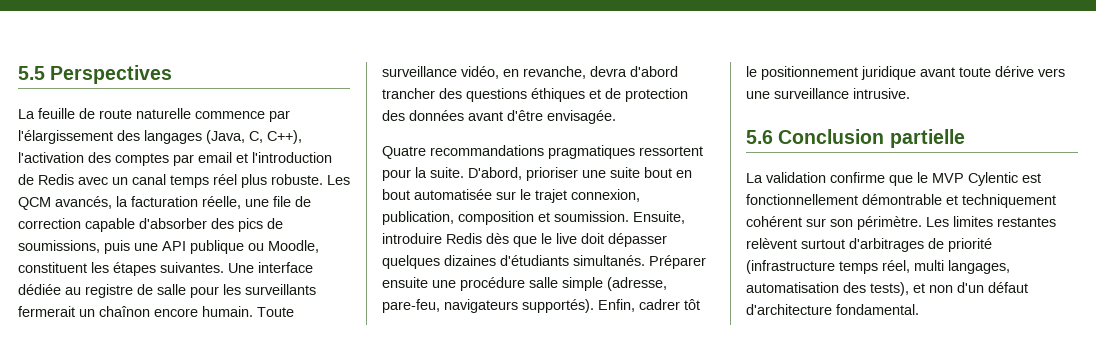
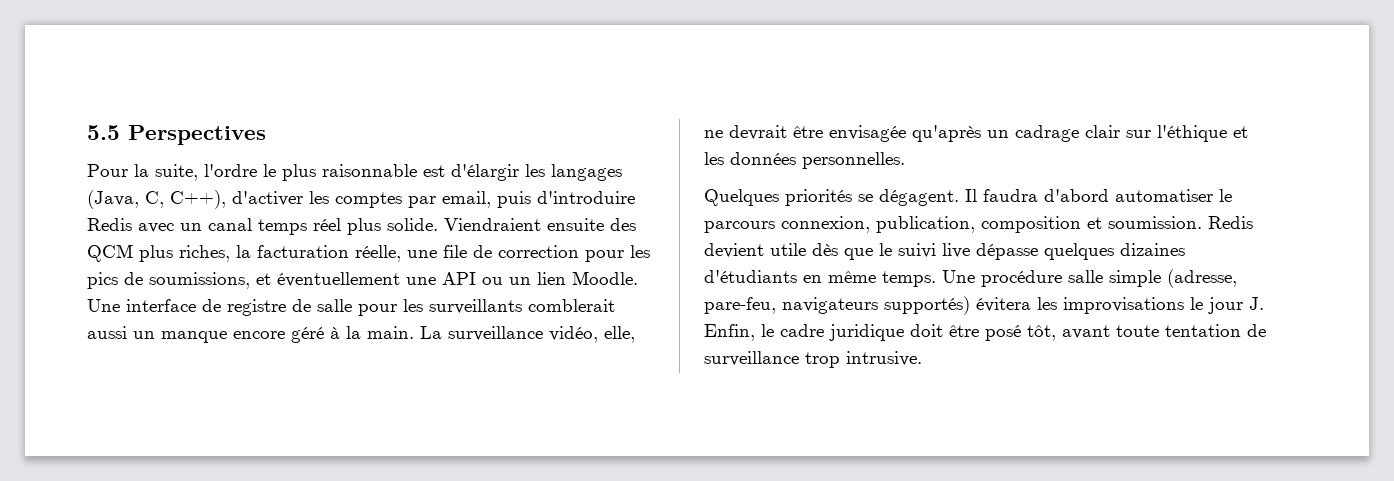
- La feuille de route naturelle commence par l'élargissement des langages (Java, C, C++), l'activation des comptes par email et l'introduction de Redis avec un canal temps réel plus robuste. Les QCM avancés, la facturation réelle, une file de correction capable d'absorber des pics de soumissions, puis une API publique ou Moodle, constituent les étapes suivantes. Une interface dédiée au registre de salle pour les surveillants fermerait un chaînon encore humain. Toute surveillance vidéo, en revanche, devra d'abord trancher des questions éthiques et de protection des données avant d'être envisagée.
- Quatre recommandations pragmatiques ressortent pour la suite. D'abord, prioriser une suite bout en bout automatisée sur le trajet connexion, publication, composition et soumission.
+ Pour la suite, l'ordre le plus raisonnable est d'élargir les langages (Java, C, C++), d'activer les comptes par email, puis d'introduire Redis avec un canal temps réel plus solide. Viendraient ensuite des QCM plus riches, la facturation réelle, une file de correction pour les pics de soumissions, et éventuellement une API ou un lien Moodle. Une interface de registre de salle pour les surveillants comblerait aussi un manque encore géré à la main. La surveillance vidéo, elle, ne devrait être envisagée qu'après un cadrage clair sur l'éthique et les données personnelles.
+ Quelques priorités se dégagent. Il faudra d'abord automatiser le parcours connexion, publication, composition et soumission.
- Ensuite, introduire Redis dès que le live doit dépasser quelques dizaines d'étudiants simultanés. Préparer ensuite une procédure salle simple (adresse, pare-feu, navigateurs supportés). Enfin, cadrer tôt le positionnement juridique avant toute dérive vers une surveillance intrusive.
- 5.6 Conclusion partielle
- La validation confirme que le MVP Cylentic est fonctionnellement démontrable et techniquement cohérent sur son périmètre. Les limites restantes relèvent surtout d'arbitrages de priorité (infrastructure temps réel, multi langages, automatisation des tests), et non d'un défaut d'architecture fondamental.
+ Redis devient utile dès que le suivi live dépasse quelques dizaines d'étudiants en même temps. Une procédure salle simple (adresse, pare-feu, navigateurs supportés) évitera les improvisations le jour J. Enfin, le cadre juridique doit être posé tôt, avant toute tentation de surveillance trop intrusive.

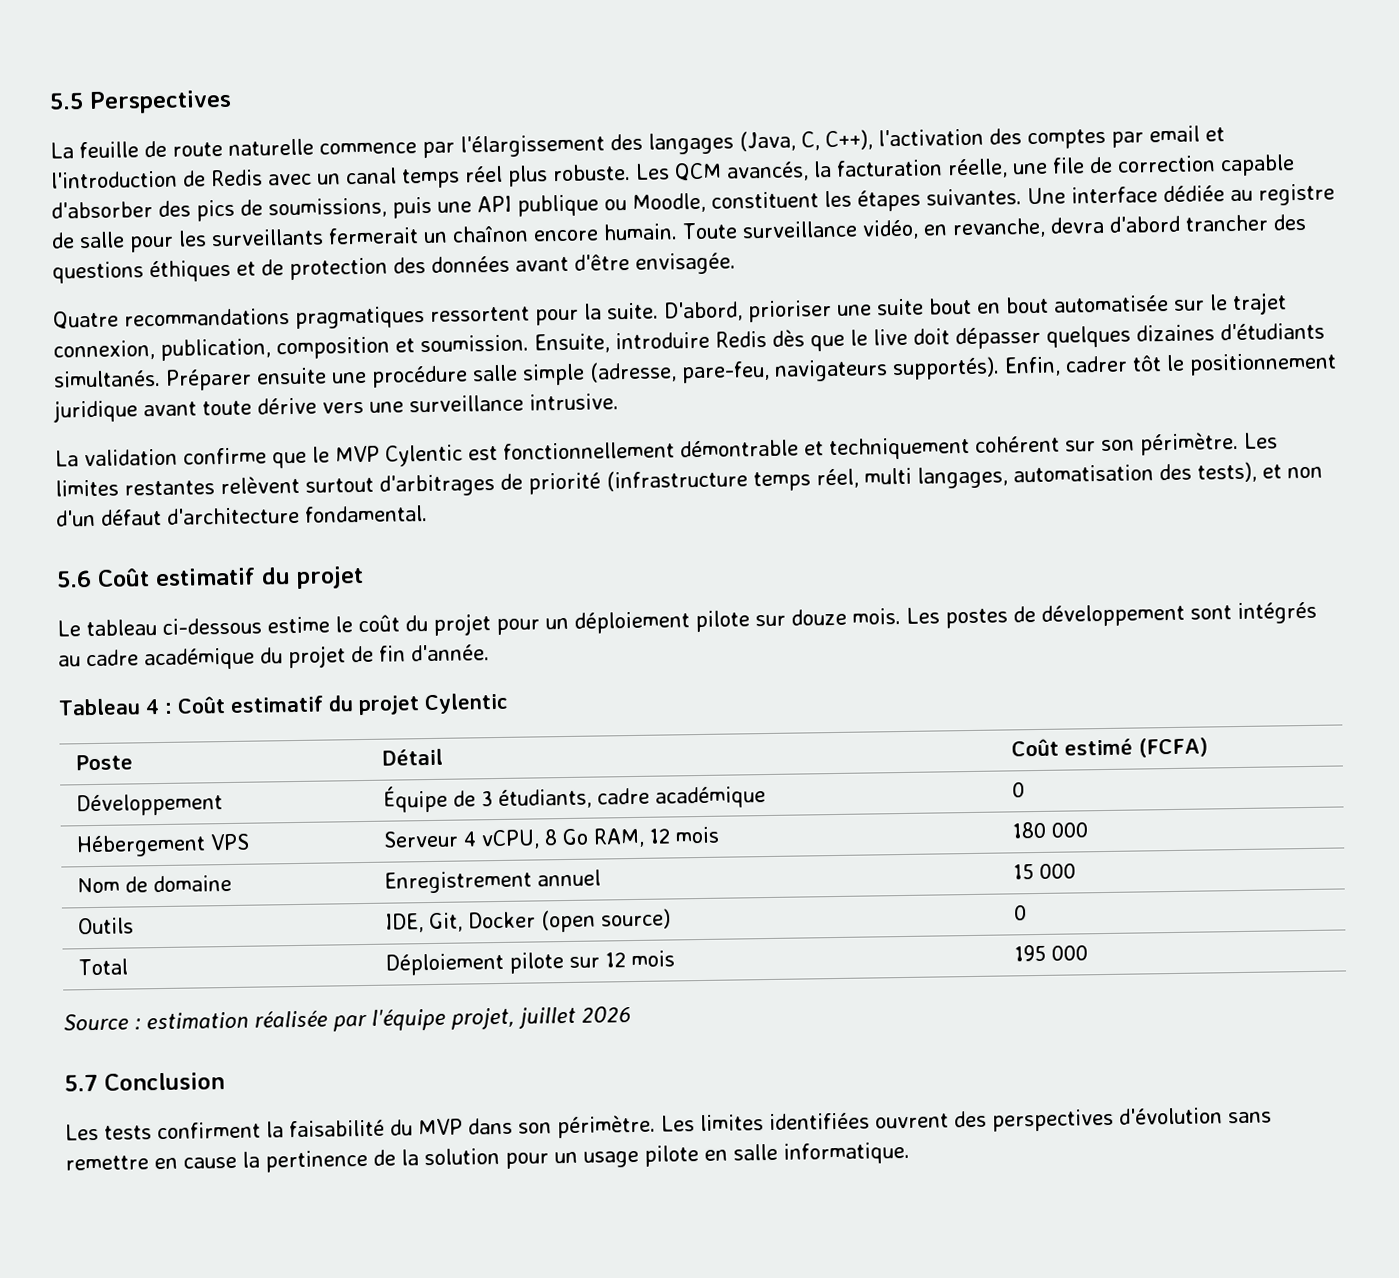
- Pour la suite, l'ordre le plus raisonnable est d'élargir les langages (Java, C, C++), d'activer les comptes par email, puis d'introduire Redis avec un canal temps réel plus solide. Viendraient ensuite des QCM plus riches, la facturation réelle, une file de correction pour les pics de soumissions, et éventuellement une API ou un lien Moodle. Une interface de registre de salle pour les surveillants comblerait aussi un manque encore géré à la main. La surveillance vidéo, elle, ne devrait être envisagée qu'après un cadrage clair sur l'éthique et les données personnelles.
- Quelques priorités se dégagent. Il faudra d'abord automatiser le parcours connexion, publication, composition et soumission.
+ La feuille de route naturelle commence par l'élargissement des langages (Java, C, C++), l'activation des comptes par email et l'introduction de Redis avec un canal temps réel plus robuste. Les QCM avancés, la facturation réelle, une file de correction capable d'absorber des pics de soumissions, puis une API publique ou Moodle, constituent les étapes suivantes. Une interface dédiée au registre de salle pour les surveillants fermerait un chaînon encore humain. Toute surveillance vidéo, en revanche, devra d'abord trancher des questions éthiques et de protection des données avant d'être envisagée.
+ Quatre recommandations pragmatiques ressortent pour la suite. D'abord, prioriser une suite bout en bout automatisée sur le trajet connexion, publication, composition et soumission.
- Redis devient utile dès que le suivi live dépasse quelques dizaines d'étudiants en même temps. Une procédure salle simple (adresse, pare-feu, navigateurs supportés) évitera les improvisations le jour J. Enfin, le cadre juridique doit être posé tôt, avant toute tentation de surveillance trop intrusive.
+ Ensuite, introduire Redis dès que le live doit dépasser quelques dizaines d'étudiants simultanés. Préparer ensuite une procédure salle simple (adresse, pare-feu, navigateurs supportés). Enfin, cadrer tôt le positionnement juridique avant toute dérive vers une surveillance intrusive.
+ La validation confirme que le MVP Cylentic est fonctionnellement démontrable et techniquement cohérent sur son périmètre. Les limites restantes relèvent surtout d'arbitrages de priorité (infrastructure temps réel, multi langages, automatisation des tests), et non d'un défaut d'architecture fondamental.
+ 5.6 Coût estimatif du projet
+ Le tableau ci-dessous estime le coût du projet pour un déploiement pilote sur douze mois. Les postes de développement sont intégrés au cadre académique du projet de fin d'année.
+ Tableau 4 : Coût estimatif du projet Cylentic
+ Poste | Détail | Coût estimé (FCFA)
+ Développement | Équipe de 3 étudiants, cadre académique | 0
+ Hébergement VPS | Serveur 4 vCPU, 8 Go RAM, 12 mois | 180 000
+ Nom de domaine | Enregistrement annuel | 15 000
+ Outils | IDE, Git, Docker (open source) | 0
+ Total | Déploiement pilote sur 12 mois | 195 000
+ Source : estimation réalisée par l'équipe projet, juillet 2026
+ 5.7 Conclusion
+ Les tests confirment la faisabilité du MVP dans son périmètre. Les limites identifiées ouvrent des perspectives d'évolution sans remettre en cause la pertinence de la solution pour un usage pilote en salle informatique.

